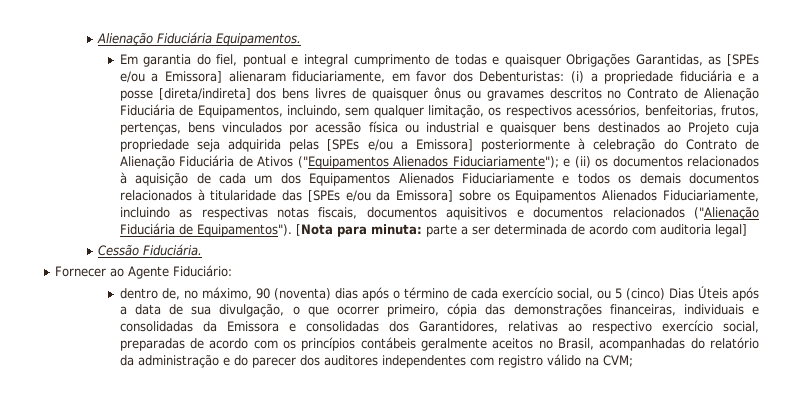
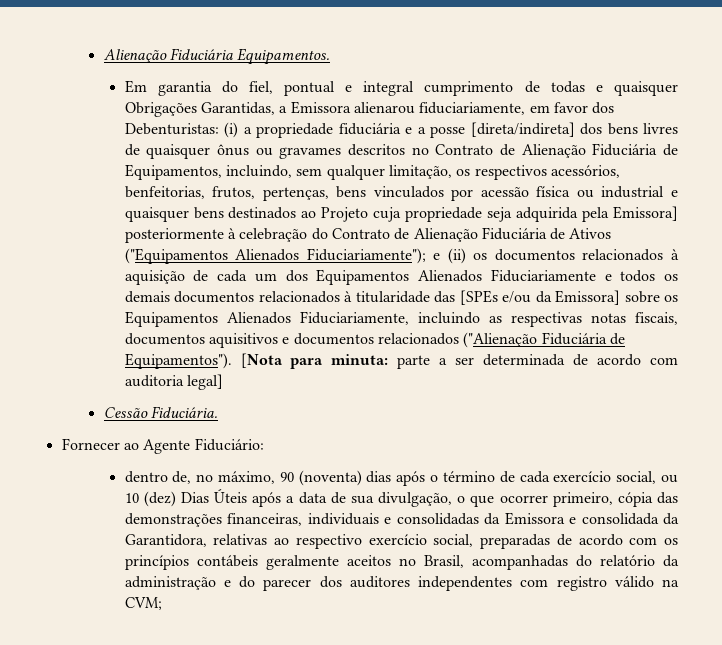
- Em garantia do fiel, pontual e integral cumprimento de todas e quaisquer Obrigações Garantidas, as [SPEs e/ou a Emissora] alienaram fiduciariamente, em favor dos Debenturistas:
+ Em garantia do fiel, pontual e integral cumprimento de todas e quaisquer Obrigações Garantidas, a Emissora alienarou fiduciariamente, em favor dos Debenturistas:
- (i) a propriedade fiduciária e a posse [direta/indireta] dos bens livres de quaisquer ônus ou gravames descritos no Contrato de Alienação Fiduciária de Equipamentos, incluindo, sem qualquer limitação, os respectivos acessórios, benfeitorias, frutos, pertenças, bens vinculados por acessão física ou industrial e quaisquer bens destinados ao Projeto cuja propriedade seja adquirida pelas [SPEs e/ou a Emissora] posteriormente à celebração do Contrato de Alienação Fiduciária de Ativos ("Equipamentos Alienados Fiduciariamente");
+ (i) a propriedade fiduciária e a posse [direta/indireta] dos bens livres de quaisquer ônus ou gravames descritos no Contrato de Alienação Fiduciária de Equipamentos, incluindo, sem qualquer limitação, os respectivos acessórios, benfeitorias, frutos, pertenças, bens vinculados por acessão física ou industrial e quaisquer bens destinados ao Projeto cuja propriedade seja adquirida pela Emissora] posteriormente à celebração do Contrato de Alienação Fiduciária de Ativos ("Equipamentos Alienados Fiduciariamente");
- dentro de, no máximo, 90 (noventa) dias após o término de cada exercício social, ou 5 (cinco) Dias Úteis após a data de sua divulgação, o que ocorrer primeiro, cópia das demonstrações financeiras, individuais e consolidadas da Emissora e consolidadas dos Garantidores, relativas ao respectivo exercício social, preparadas de acordo com os princípios contábeis geralmente aceitos no Brasil, acompanhadas do relatório da administração e do parecer dos auditores independentes com registro válido na CVM;
+ dentro de, no máximo, 90 (noventa) dias após o término de cada exercício social, ou 10 (dez) Dias Úteis após a data de sua divulgação, o que ocorrer primeiro, cópia das demonstrações financeiras, individuais e consolidadas da Emissora e consolidada da Garantidora, relativas ao respectivo exercício social, preparadas de acordo com os princípios contábeis geralmente aceitos no Brasil, acompanhadas do relatório da administração e do parecer dos auditores independentes com registro válido na CVM;

